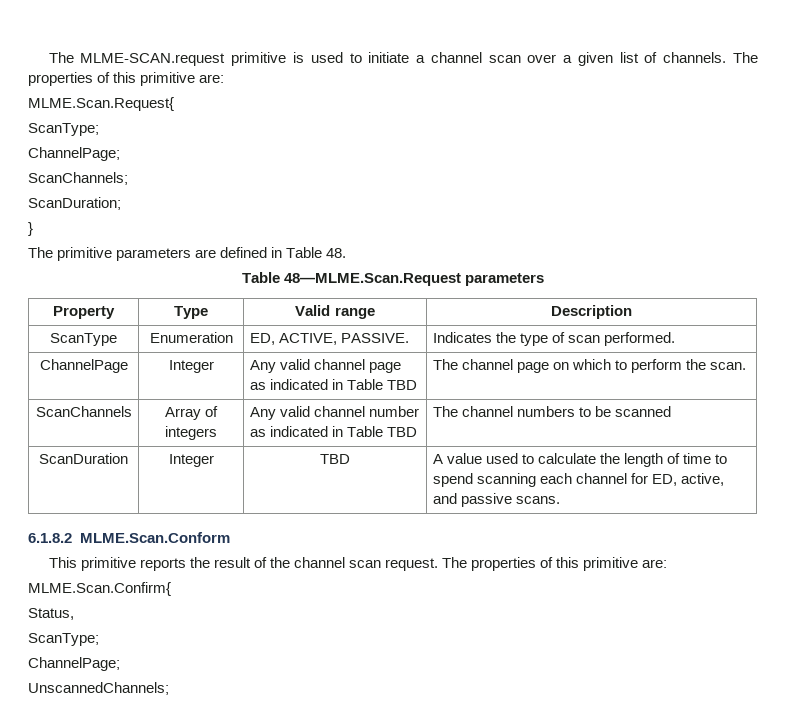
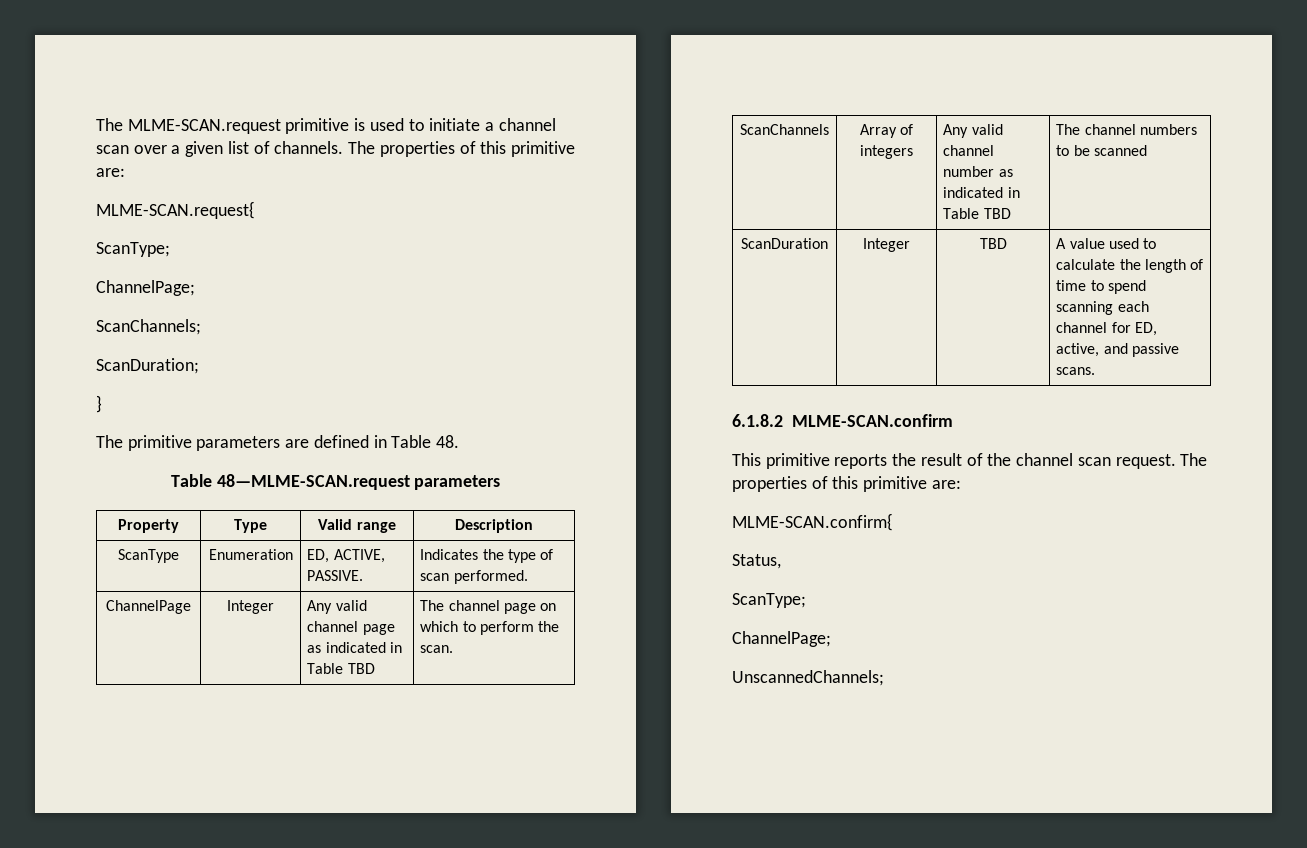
- MLME.Scan.Request{
+ MLME-SCAN.request{
- Table 48—MLME.Scan.Request parameters
+ Table 48—MLME-SCAN.request parameters
- 6.1.8.2 MLME.Scan.Conform
+ 6.1.8.2 MLME-SCAN.confirm
- MLME.Scan.Confirm{
+ MLME-SCAN.confirm{

